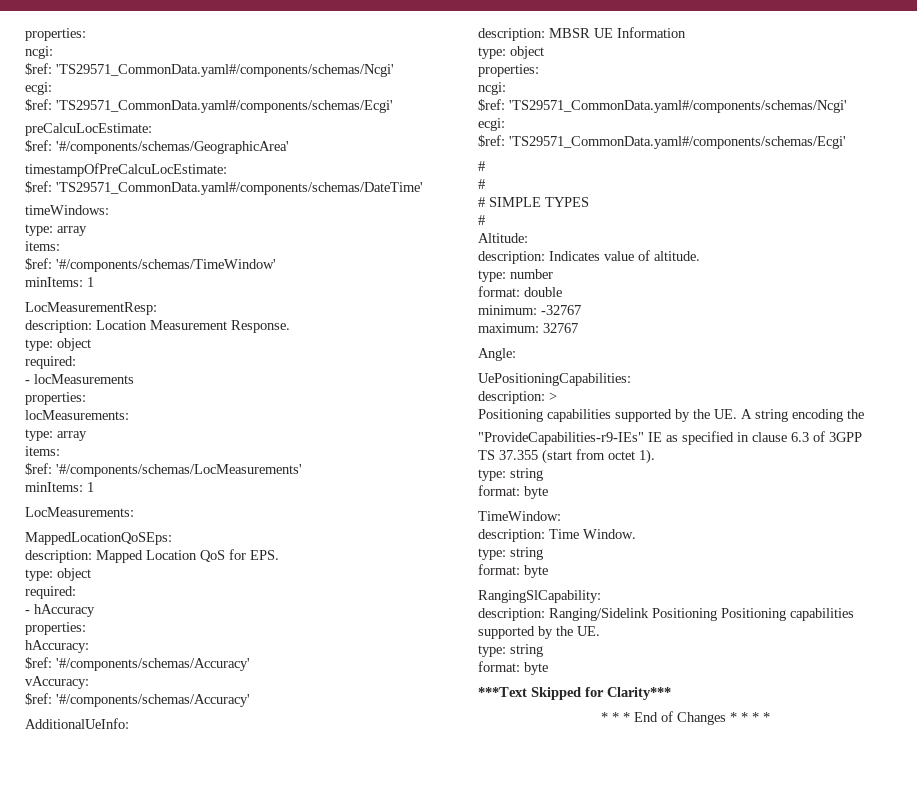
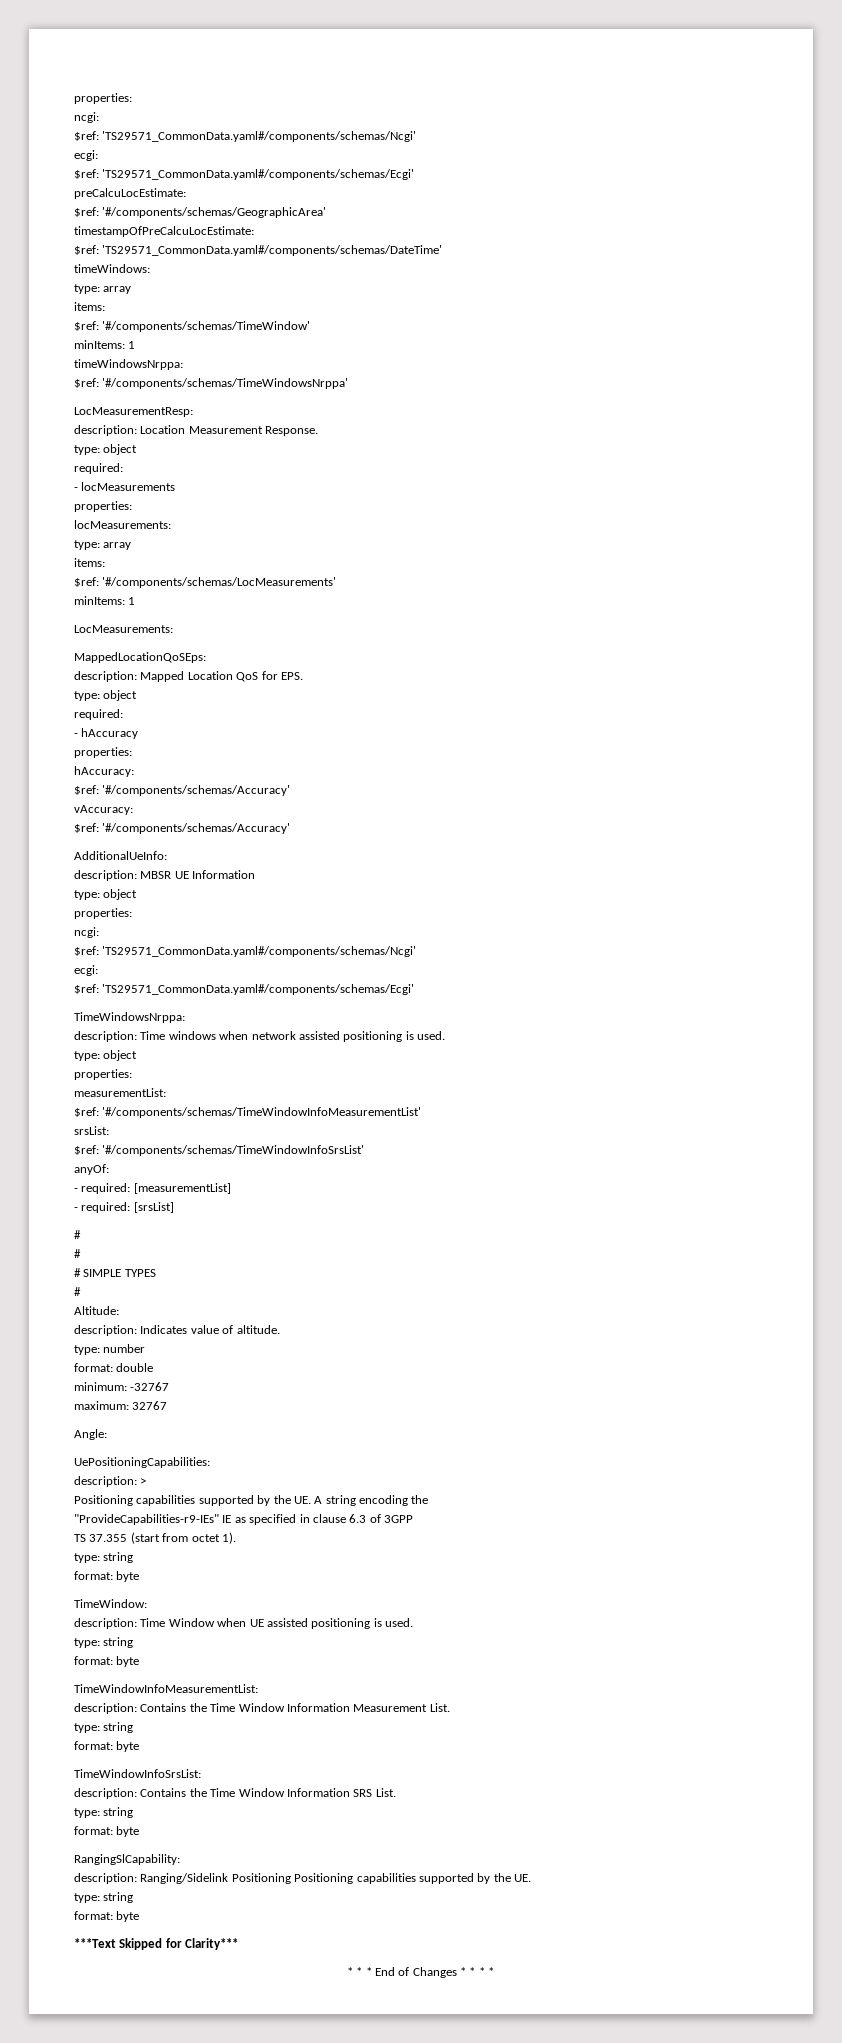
+ timeWindowsNrppa:
+ $ref: '#/components/schemas/TimeWindowsNrppa'
+ TimeWindowsNrppa:
+ description: Time windows when network assisted positioning is used.
+ type: object
+ properties:
+ measurementList:
+ $ref: '#/components/schemas/TimeWindowInfoMeasurementList'
+ srsList:
+ $ref: '#/components/schemas/TimeWindowInfoSrsList'
+ anyOf:
+ - required: [measurementList]
+ - required: [srsList]
- description: Time Window.
+ description: Time Window when UE assisted positioning is used.
+ type: string
+ format: byte
+ TimeWindowInfoMeasurementList:
+ description: Contains the Time Window Information Measurement List.
+ type: string
+ format: byte
+ TimeWindowInfoSrsList:
+ description: Contains the Time Window Information SRS List.

